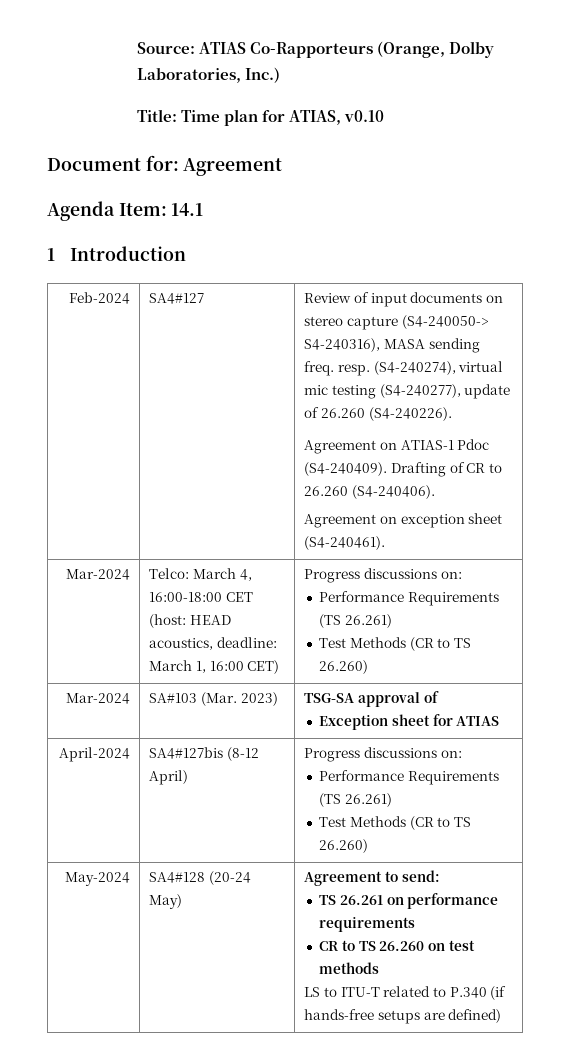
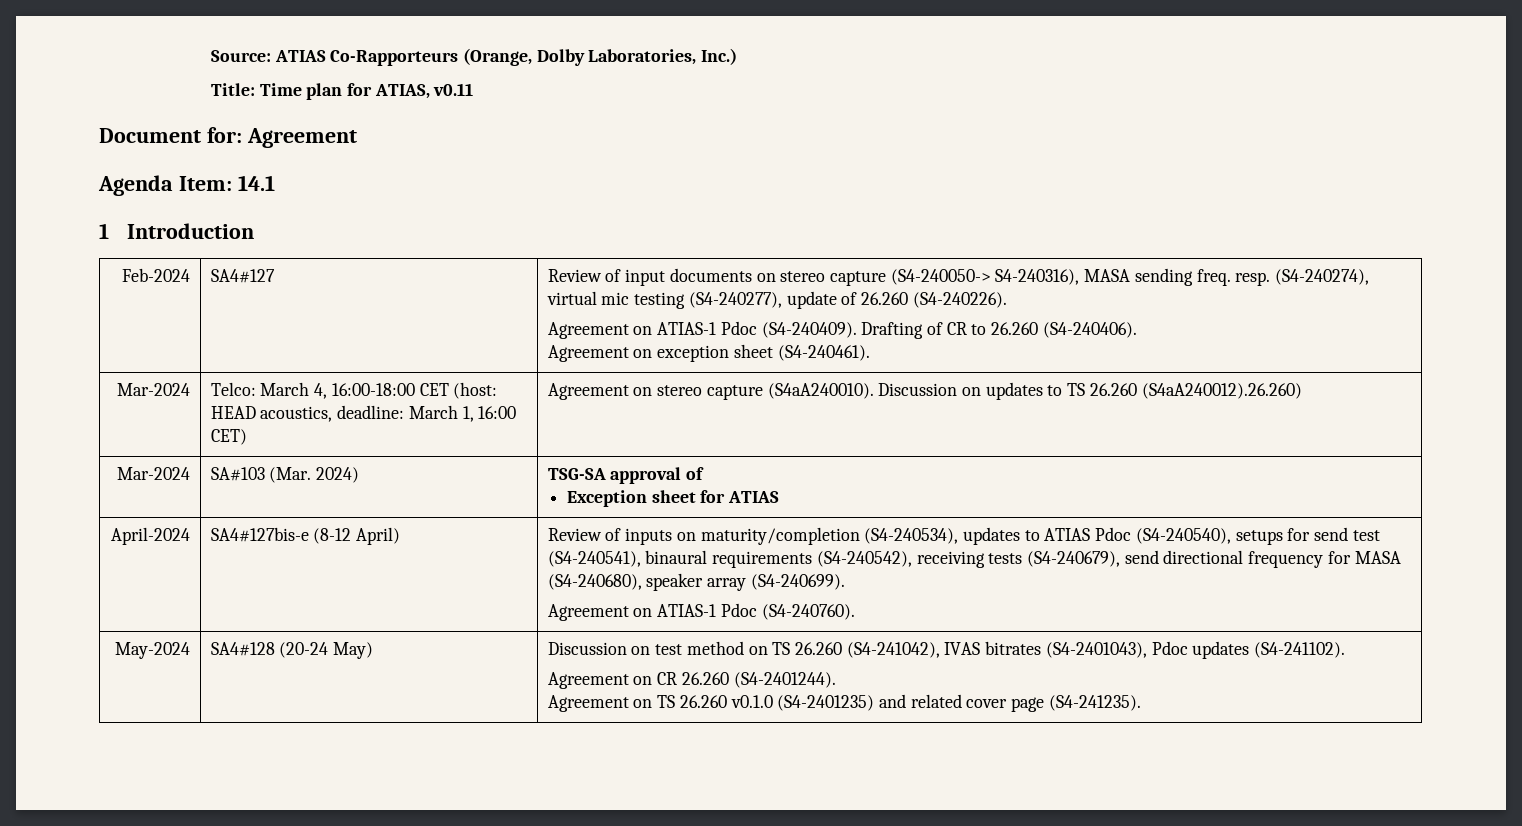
- Title: Time plan for ATIAS, v0.10
+ Title: Time plan for ATIAS, v0.11
- Mar-2024 | Telco: March 4, 16:00-18:00 CET (host: HEAD acoustics, deadline: March 1, 16:00 CET) | Progress discussions on:
- Performance Requirements (TS 26.261)
- Test Methods (CR to TS 26.260)
+ Mar-2024 | Telco: March 4, 16:00-18:00 CET (host: HEAD acoustics, deadline: March 1, 16:00 CET) | Agreement on stereo capture (S4aA240010). Discussion on updates to TS 26.260 (S4aA240012).26.260)
- Mar-2024 | SA#103 (Mar. 2023) | TSG-SA approval of
+ Mar-2024 | SA#103 (Mar. 2024) | TSG-SA approval of
- April-2024 | SA4#127bis (8-12 April) | Progress discussions on:
- Performance Requirements (TS 26.261)
- Test Methods (CR to TS 26.260)
- May-2024 | SA4#128 (20-24 May) | Agreement to send:
- TS 26.261 on performance requirements
- CR to TS 26.260 on test methods
- LS to ITU-T related to P.340 (if hands-free setups are defined)
+ April-2024 | SA4#127bis-e (8-12 April) | Review of inputs on maturity/completion (S4-240534), updates to ATIAS Pdoc (S4-240540), setups for send test (S4-240541), binaural requirements (S4-240542), receiving tests (S4-240679), send directional frequency for MASA (S4-240680), speaker array (S4-240699).
+ Agreement on ATIAS-1 Pdoc (S4-240760).
+ May-2024 | SA4#128 (20-24 May) | Discussion on test method on TS 26.260 (S4-241042), IVAS bitrates (S4-2401043), Pdoc updates (S4-241102).
+ Agreement on CR 26.260 (S4-2401244).
+ Agreement on TS 26.260 v0.1.0 (S4-2401235) and related cover page (S4-241235).

